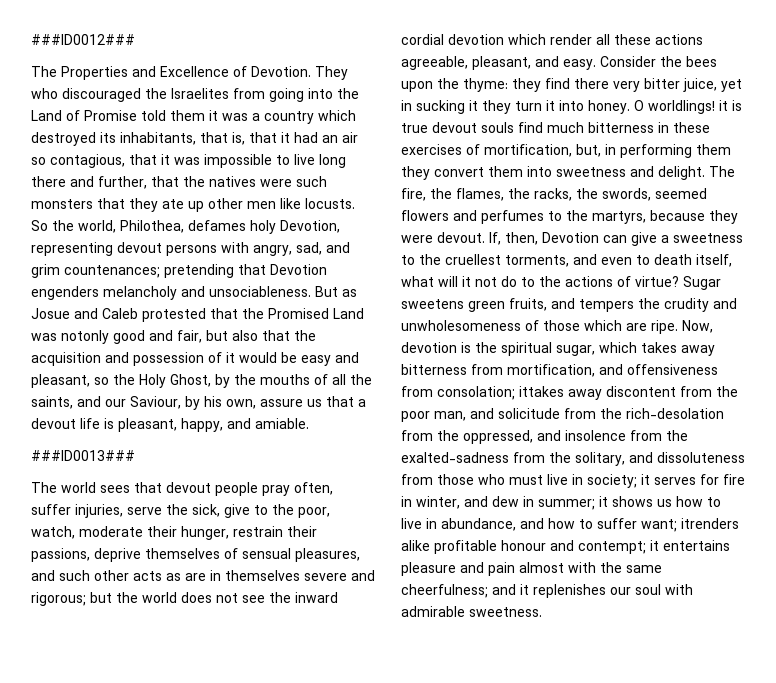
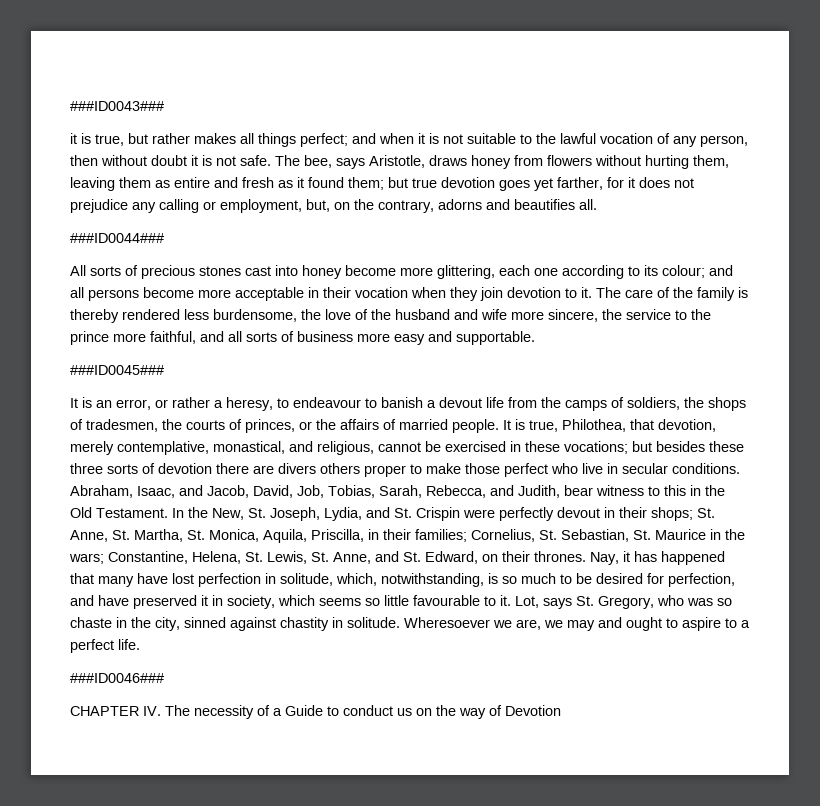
- ###ID0012###
- The Properties and Excellence of Devotion. They who discouraged the Israelites from going into the Land of Promise told them it was a country which destroyed its inhabitants, that is, that it had an air so contagious, that it was impossible to live long there and further, that the natives were such monsters that they ate up other men like locusts. So the world, Philothea, defames holy Devotion, representing devout persons with angry, sad, and grim countenances; pretending that Devotion engenders melancholy and unsociableness. But as Josue and Caleb protested that the Promised Land was notonly good and fair, but also that the acquisition and possession of it would be easy and pleasant, so the Holy Ghost, by the mouths of all the saints, and our Saviour, by his own, assure us that a devout life is pleasant, happy, and amiable.
- ###ID0013###
- The world sees that devout people pray often, suffer injuries, serve the sick, give to the poor, watch, moderate their hunger, restrain their passions, deprive themselves of sensual pleasures, and such other acts as are in themselves severe and rigorous; but the world does not see the inward cordial devotion which render all these actions agreeable, pleasant, and easy. Consider the bees upon the thyme: they find there very bitter juice, yet in sucking it they turn it into honey. O worldlings! it is true devout souls find much bitterness in these exercises of mortification, but, in performing them they convert them into sweetness and delight. The fire, the flames, the racks, the swords, seemed flowers and perfumes to the martyrs, because they were devout. If, then, Devotion can give a sweetness to the cruellest torments, and even to death itself, what will it not do to the actions of virtue? Sugar sweetens green fruits, and tempers the crudity and unwholesomeness of those which are ripe. Now, devotion is the spiritual sugar, which takes away bitterness from mortification, and offensiveness from consolation; ittakes away discontent from the poor man, and solicitude from the rich-desolation from the oppressed, and insolence from the exalted-sadness from the solitary, and dissoluteness from those who must live in society; it serves for fire in winter, and dew in summer; it shows us how to live in abundance, and how to suffer want; itrenders alike profitable honour and contempt; it entertains pleasure and pain almost with the same cheerfulness; and it replenishes our soul with admirable sweetness.
+ ###ID0043###
+ it is true, but rather makes all things perfect; and when it is not suitable to the lawful vocation of any person, then without doubt it is not safe. The bee, says Aristotle, draws honey from flowers without hurting them, leaving them as entire and fresh as it found them; but true devotion goes yet farther, for it does not prejudice any calling or employment, but, on the contrary, adorns and beautifies all.
+ ###ID0044###
+ All sorts of precious stones cast into honey become more glittering, each one according to its colour; and all persons become more acceptable in their vocation when they join devotion to it. The care of the family is thereby rendered less burdensome, the love of the husband and wife more sincere, the service to the prince more faithful, and all sorts of business more easy and supportable.
+ ###ID0045###
+ It is an error, or rather a heresy, to endeavour to banish a devout life from the camps of soldiers, the shops of tradesmen, the courts of princes, or the affairs of married people. It is true, Philothea, that devotion, merely contemplative, monastical, and religious, cannot be exercised in these vocations; but besides these three sorts of devotion there are divers others proper to make those perfect who live in secular conditions. Abraham, Isaac, and Jacob, David, Job, Tobias, Sarah, Rebecca, and Judith, bear witness to this in the Old Testament. In the New, St. Joseph, Lydia, and St. Crispin were perfectly devout in their shops; St. Anne, St. Martha, St. Monica, Aquila, Priscilla, in their families; Cornelius, St. Sebastian, St. Maurice in the wars; Constantine, Helena, St. Lewis, St. Anne, and St. Edward, on their thrones. Nay, it has happened that many have lost perfection in solitude, which, notwithstanding, is so much to be desired for perfection, and have preserved it in society, which seems so little favourable to it. Lot, says St. Gregory, who was so chaste in the city, sinned against chastity in solitude. Wheresoever we are, we may and ought to aspire to a perfect life.
+ ###ID0046###
+ CHAPTER IV. The necessity of a Guide to conduct us on the way of Devotion

